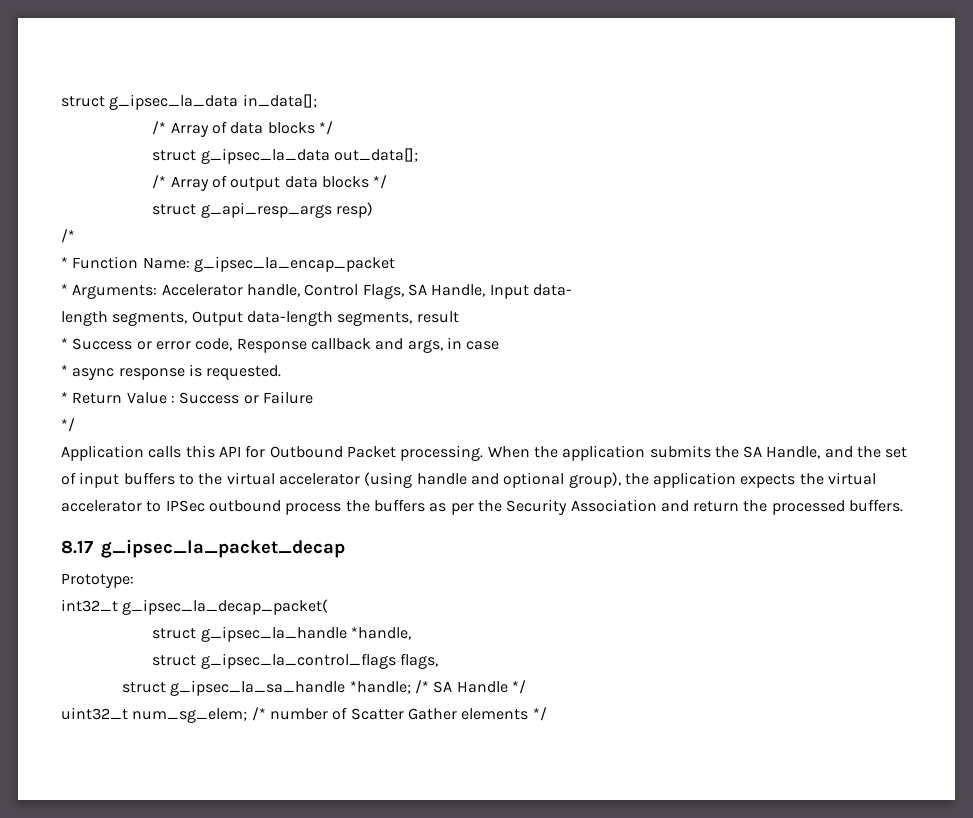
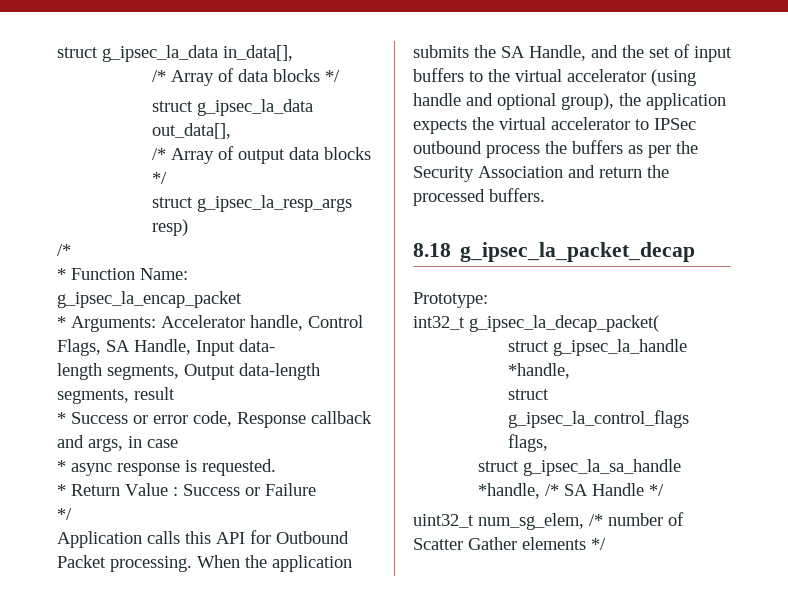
- struct g_ipsec_la_data in_data[];
+ struct g_ipsec_la_data in_data[],
- struct g_ipsec_la_data out_data[];
+ struct g_ipsec_la_data out_data[],
- struct g_api_resp_args resp)
+ struct g_ipsec_la_resp_args resp)
- 8.17 g_ipsec_la_packet_decap
+ 8.18 g_ipsec_la_packet_decap
- struct g_ipsec_la_sa_handle *handle; /* SA Handle */
+ struct g_ipsec_la_sa_handle *handle, /* SA Handle */
- uint32_t num_sg_elem; /* number of Scatter Gather elements */
+ uint32_t num_sg_elem, /* number of Scatter Gather elements */

